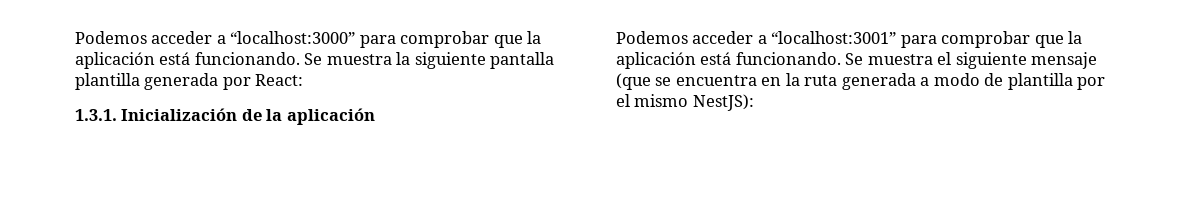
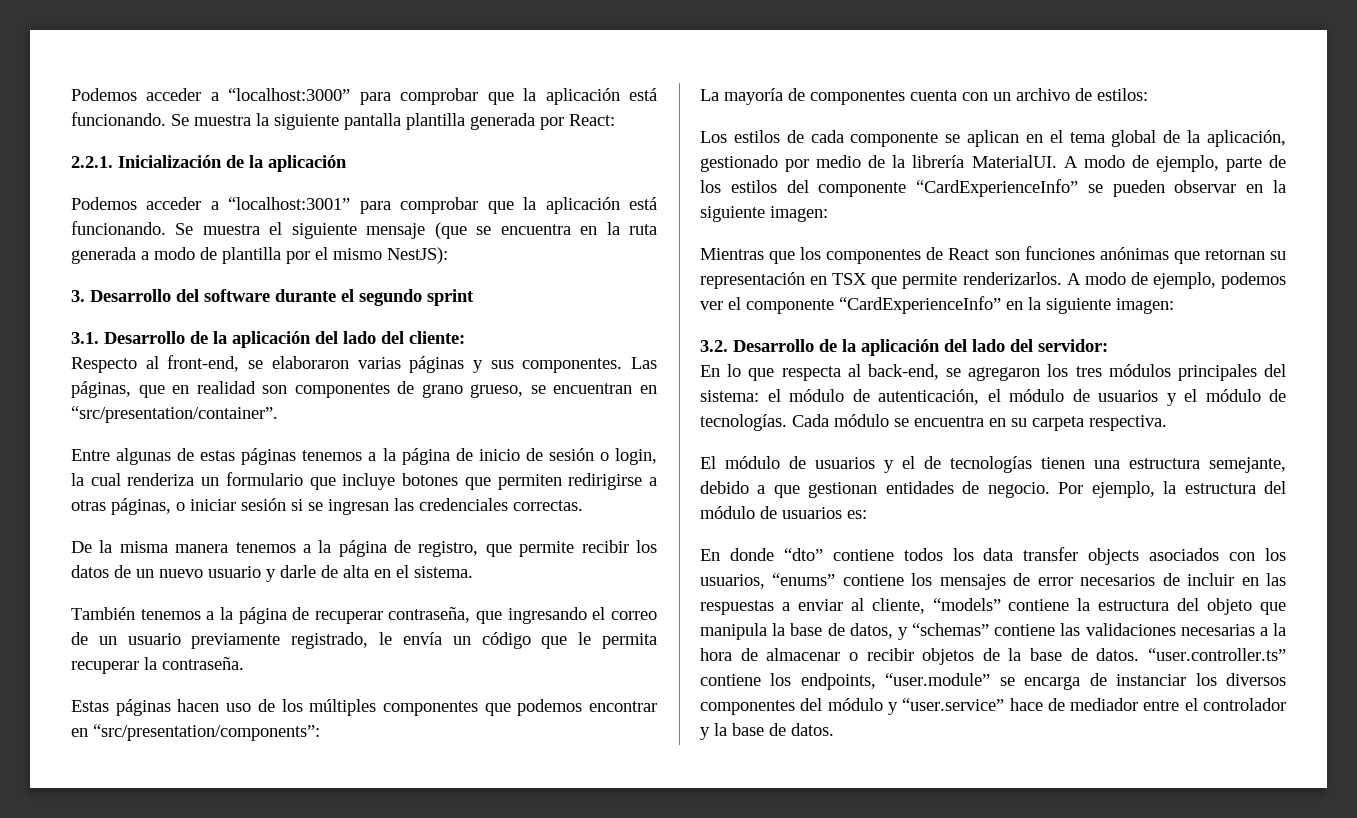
- 1.3.1. Inicialización de la aplicación
+ 2.2.1. Inicialización de la aplicación
+ 3. Desarrollo del software durante el segundo sprint
+ 3.1. Desarrollo de la aplicación del lado del cliente:
+ Respecto al front-end, se elaboraron varias páginas y sus componentes. Las páginas, que en realidad son componentes de grano grueso, se encuentran en “src/presentation/container”.
+ Entre algunas de estas páginas tenemos a la página de inicio de sesión o login, la cual renderiza un formulario que incluye botones que permiten redirigirse a otras páginas, o iniciar sesión si se ingresan las credenciales correctas.
+ De la misma manera tenemos a la página de registro, que permite recibir los datos de un nuevo usuario y darle de alta en el sistema.
+ También tenemos a la página de recuperar contraseña, que ingresando el correo de un usuario previamente registrado, le envía un código que le permita recuperar la contraseña.
+ Estas páginas hacen uso de los múltiples componentes que podemos encontrar en “src/presentation/components”:
+ La mayoría de componentes cuenta con un archivo de estilos:
+ Los estilos de cada componente se aplican en el tema global de la aplicación, gestionado por medio de la librería MaterialUI. A modo de ejemplo, parte de los estilos del componente “CardExperienceInfo” se pueden observar en la siguiente imagen:
+ Mientras que los componentes de React son funciones anónimas que retornan su representación en TSX que permite renderizarlos. A modo de ejemplo, podemos ver el componente “CardExperienceInfo” en la siguiente imagen:
+ 3.2. Desarrollo de la aplicación del lado del servidor:
+ En lo que respecta al back-end, se agregaron los tres módulos principales del sistema: el módulo de autenticación, el módulo de usuarios y el módulo de tecnologías. Cada módulo se encuentra en su carpeta respectiva.
+ El módulo de usuarios y el de tecnologías tienen una estructura semejante, debido a que gestionan entidades de negocio. Por ejemplo, la estructura del módulo de usuarios es:
+ En donde “dto” contiene todos los data transfer objects asociados con los usuarios, “enums” contiene los mensajes de error necesarios de incluir en las respuestas a enviar al cliente, “models” contiene la estructura del objeto que manipula la base de datos, y “schemas” contiene las validaciones necesarias a la hora de almacenar o recibir objetos de la base de datos. “user.controller.ts” contiene los endpoints, “user.module” se encarga de instanciar los diversos componentes del módulo y “user.service” hace de mediador entre el controlador y la base de datos.

